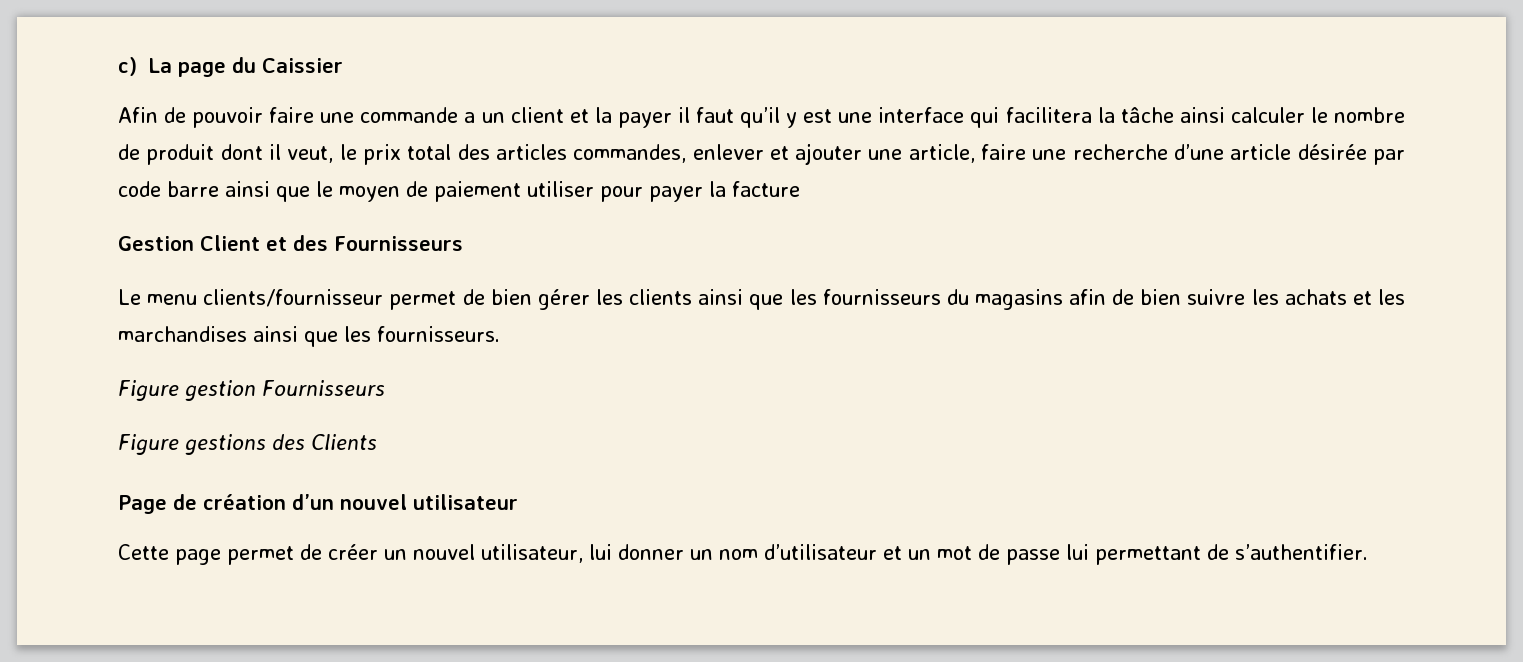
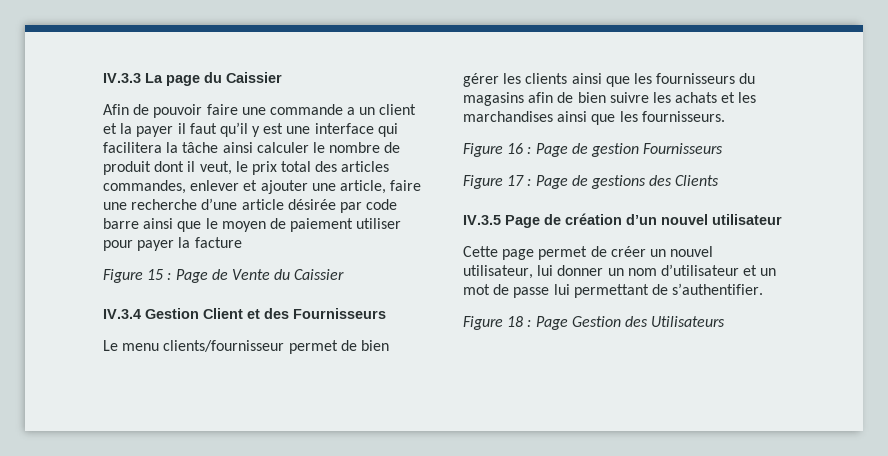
- c) La page du Caissier
+ IV.3.3 La page du Caissier
- Gestion Client et des Fournisseurs
+ Figure 15 : Page de Vente du Caissier
+ IV.3.4 Gestion Client et des Fournisseurs
- Figure gestion Fournisseurs
+ Figure 16 : Page de gestion Fournisseurs
- Figure gestions des Clients
+ Figure 17 : Page de gestions des Clients
- Page de création d’un nouvel utilisateur
+ IV.3.5 Page de création d’un nouvel utilisateur
+ Figure 18 : Page Gestion des Utilisateurs

